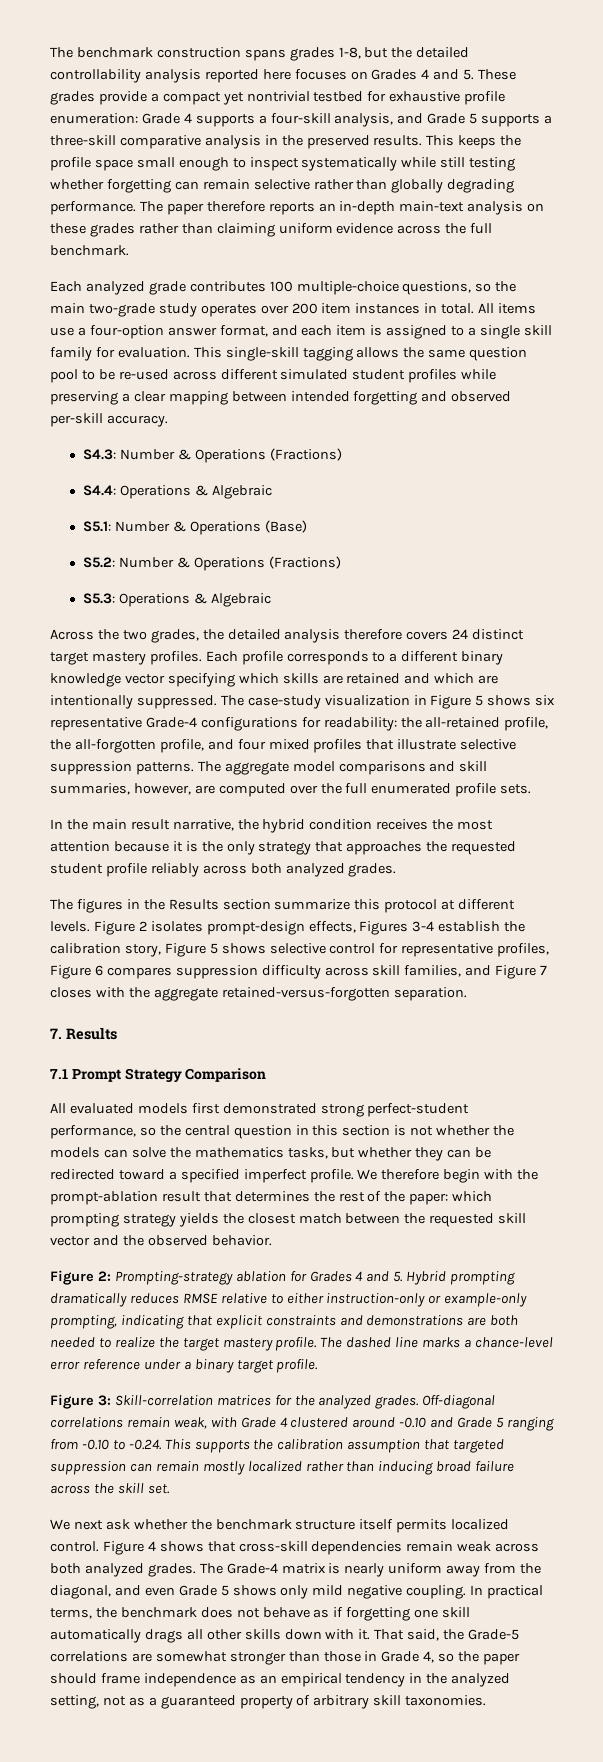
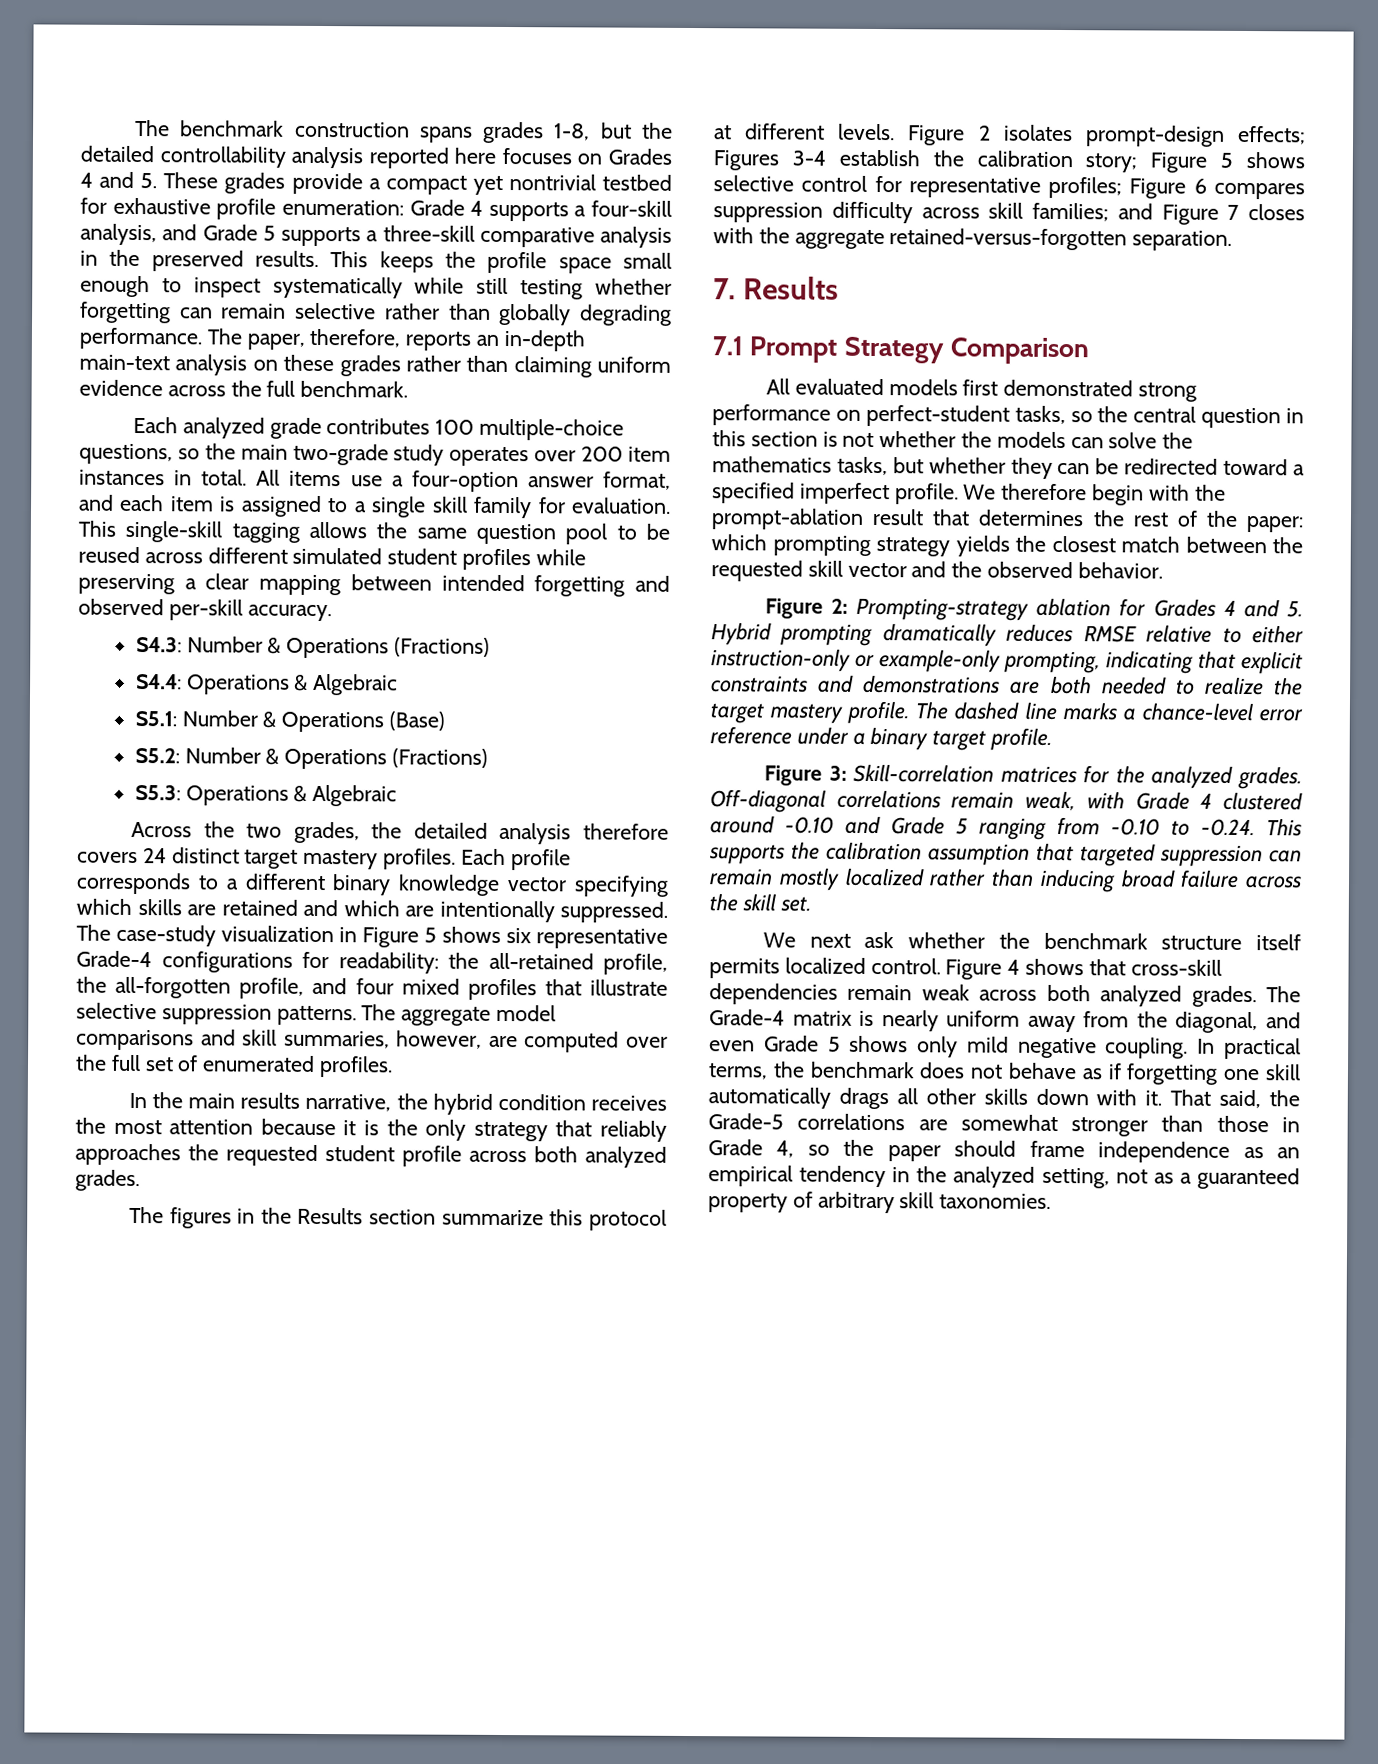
- The paper therefore reports an in-depth main-text analysis on these grades rather than claiming uniform evidence across the full benchmark.
+ The paper, therefore, reports an in-depth main-text analysis on these grades rather than claiming uniform evidence across the full benchmark.
- This single-skill tagging allows the same question pool to be re-used across different simulated student profiles while preserving a clear mapping between intended forgetting and observed per-skill accuracy.
+ This single-skill tagging allows the same question pool to be reused across different simulated student profiles while preserving a clear mapping between intended forgetting and observed per-skill accuracy.
- The aggregate model comparisons and skill summaries, however, are computed over the full enumerated profile sets.
+ The aggregate model comparisons and skill summaries, however, are computed over the full set of enumerated profiles.
- In the main result narrative, the hybrid condition receives the most attention because it is the only strategy that approaches the requested student profile reliably across both analyzed grades.
+ In the main results narrative, the hybrid condition receives the most attention because it is the only strategy that reliably approaches the requested student profile across both analyzed grades.
- Figure 2 isolates prompt-design effects, Figures 3-4 establish the calibration story, Figure 5 shows selective control for representative profiles, Figure 6 compares suppression difficulty across skill families, and Figure 7 closes with the aggregate retained-versus-forgotten separation.
+ Figure 2 isolates prompt-design effects; Figures 3-4 establish the calibration story; Figure 5 shows selective control for representative profiles; Figure 6 compares suppression difficulty across skill families; and Figure 7 closes with the aggregate retained-versus-forgotten separation.
- All evaluated models first demonstrated strong perfect-student performance, so the central question in this section is not whether the models can solve the mathematics tasks, but whether they can be redirected toward a specified imperfect profile.
+ All evaluated models first demonstrated strong performance on perfect-student tasks, so the central question in this section is not whether the models can solve the mathematics tasks, but whether they can be redirected toward a specified imperfect profile.

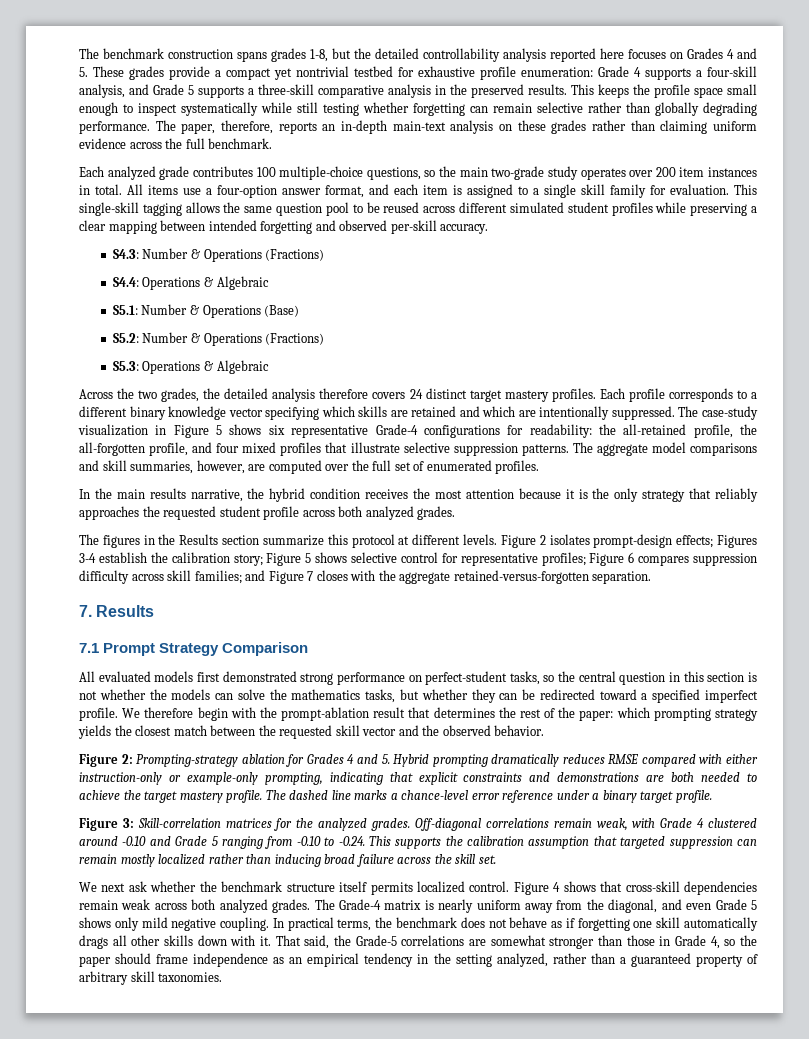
- Figure 2: Prompting-strategy ablation for Grades 4 and 5. Hybrid prompting dramatically reduces RMSE relative to either instruction-only or example-only prompting, indicating that explicit constraints and demonstrations are both needed to realize the target mastery profile.
+ Figure 2: Prompting-strategy ablation for Grades 4 and 5. Hybrid prompting dramatically reduces RMSE compared with either instruction-only or example-only prompting, indicating that explicit constraints and demonstrations are both needed to achieve the target mastery profile.
- That said, the Grade-5 correlations are somewhat stronger than those in Grade 4, so the paper should frame independence as an empirical tendency in the analyzed setting, not as a guaranteed property of arbitrary skill taxonomies.
+ That said, the Grade-5 correlations are somewhat stronger than those in Grade 4, so the paper should frame independence as an empirical tendency in the setting analyzed, rather than a guaranteed property of arbitrary skill taxonomies.

